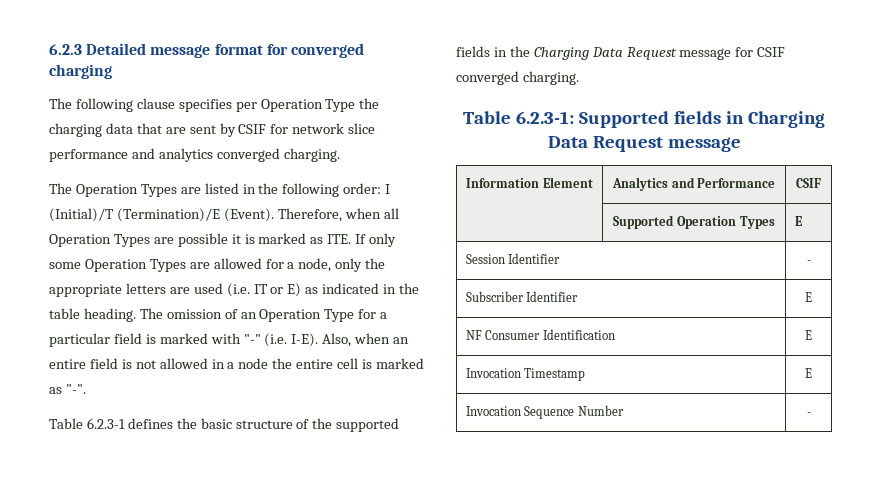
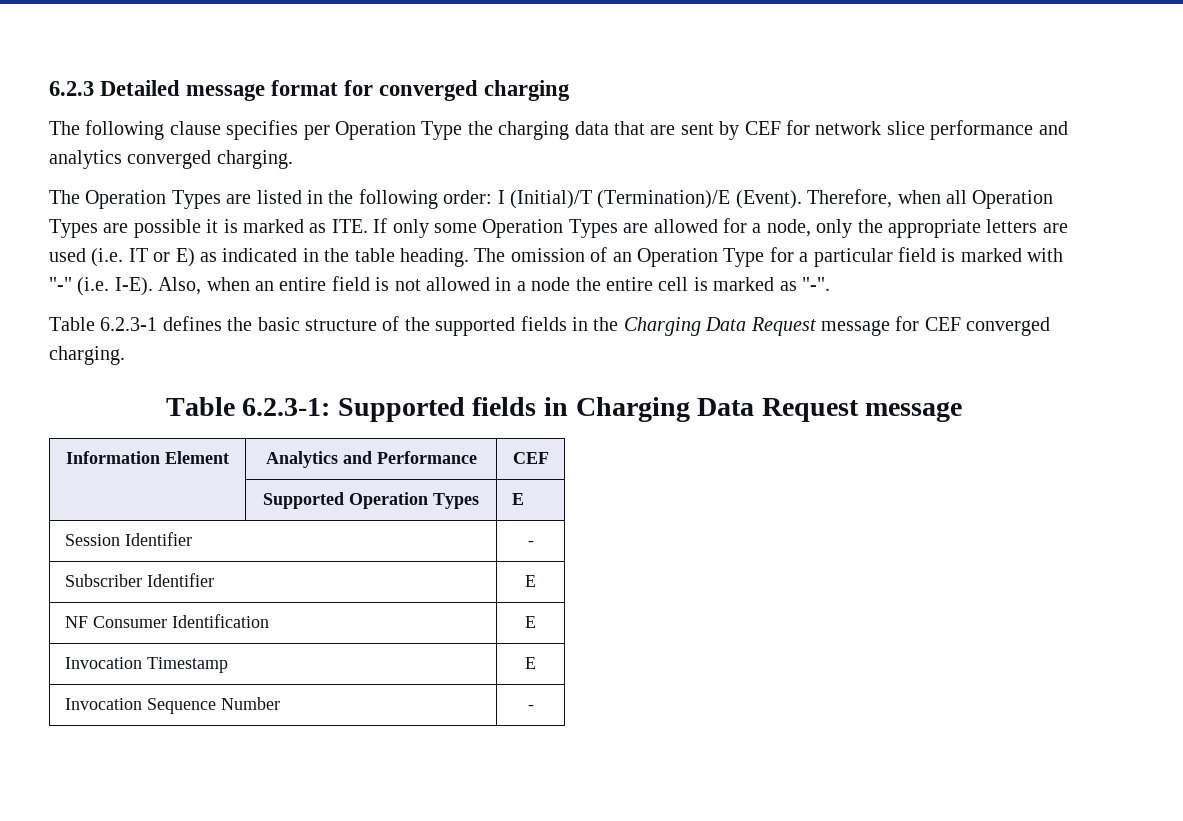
- The following clause specifies per Operation Type the charging data that are sent by CSIF for network slice performance and analytics converged charging.
+ The following clause specifies per Operation Type the charging data that are sent by CEF for network slice performance and analytics converged charging.
- Table 6.2.3-1 defines the basic structure of the supported fields in the Charging Data Request message for CSIF converged charging.
+ Table 6.2.3-1 defines the basic structure of the supported fields in the Charging Data Request message for CEF converged charging.
- Information Element | Analytics and Performance | CSIF
+ Information Element | Analytics and Performance | CEF

